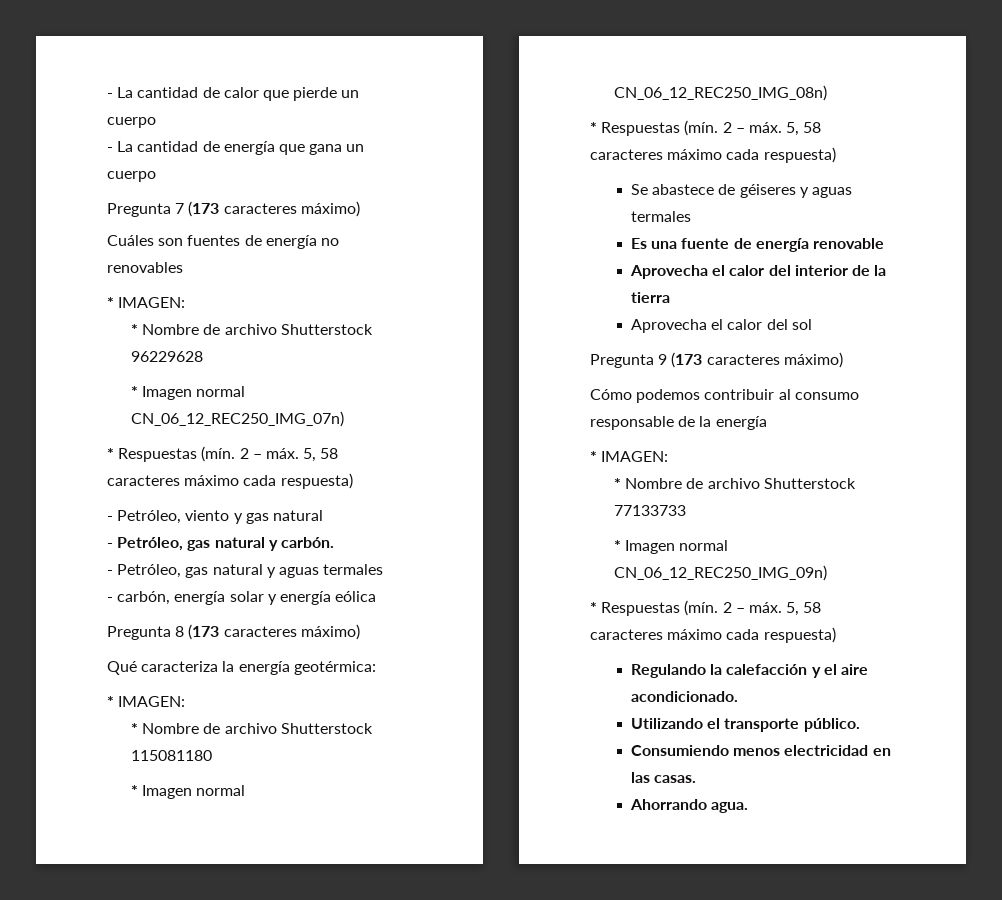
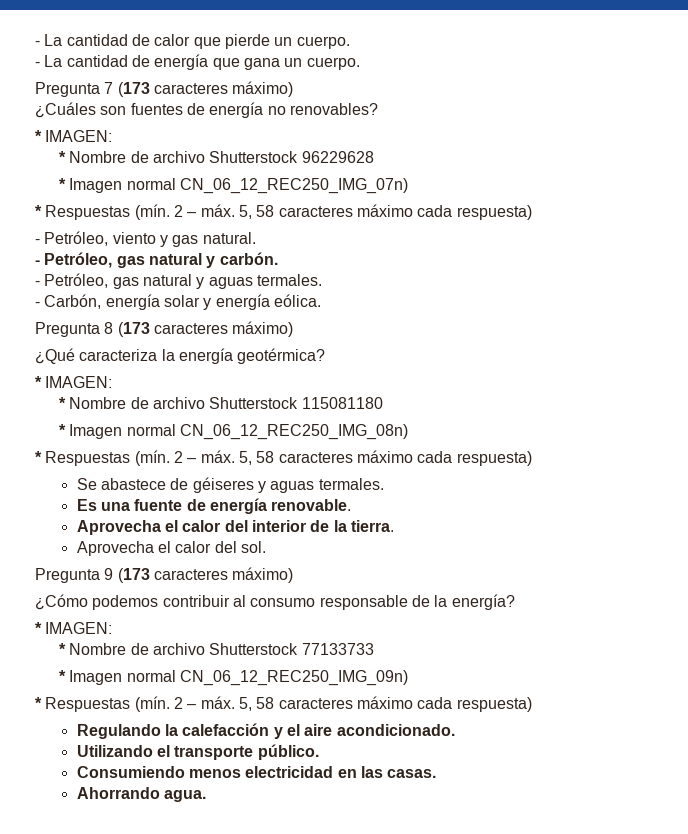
- - La cantidad de calor que pierde un cuerpo
+ - La cantidad de calor que pierde un cuerpo.
- - La cantidad de energía que gana un cuerpo
+ - La cantidad de energía que gana un cuerpo.
- Cuáles son fuentes de energía no renovables
+ ¿Cuáles son fuentes de energía no renovables?
- - Petróleo, viento y gas natural
+ - Petróleo, viento y gas natural.
- - Petróleo, gas natural y aguas termales
- - carbón, energía solar y energía eólica
+ - Petróleo, gas natural y aguas termales.
+ - Carbón, energía solar y energía eólica.
- Qué caracteriza la energía geotérmica:
+ ¿Qué caracteriza la energía geotérmica?
- Se abastece de géiseres y aguas termales
+ Se abastece de géiseres y aguas termales.
- Es una fuente de energía renovable
+ Es una fuente de energía renovable.
- Aprovecha el calor del interior de la tierra
- Aprovecha el calor del sol
+ Aprovecha el calor del interior de la tierra.
+ Aprovecha el calor del sol.
- Cómo podemos contribuir al consumo responsable de la energía
+ ¿Cómo podemos contribuir al consumo responsable de la energía?

